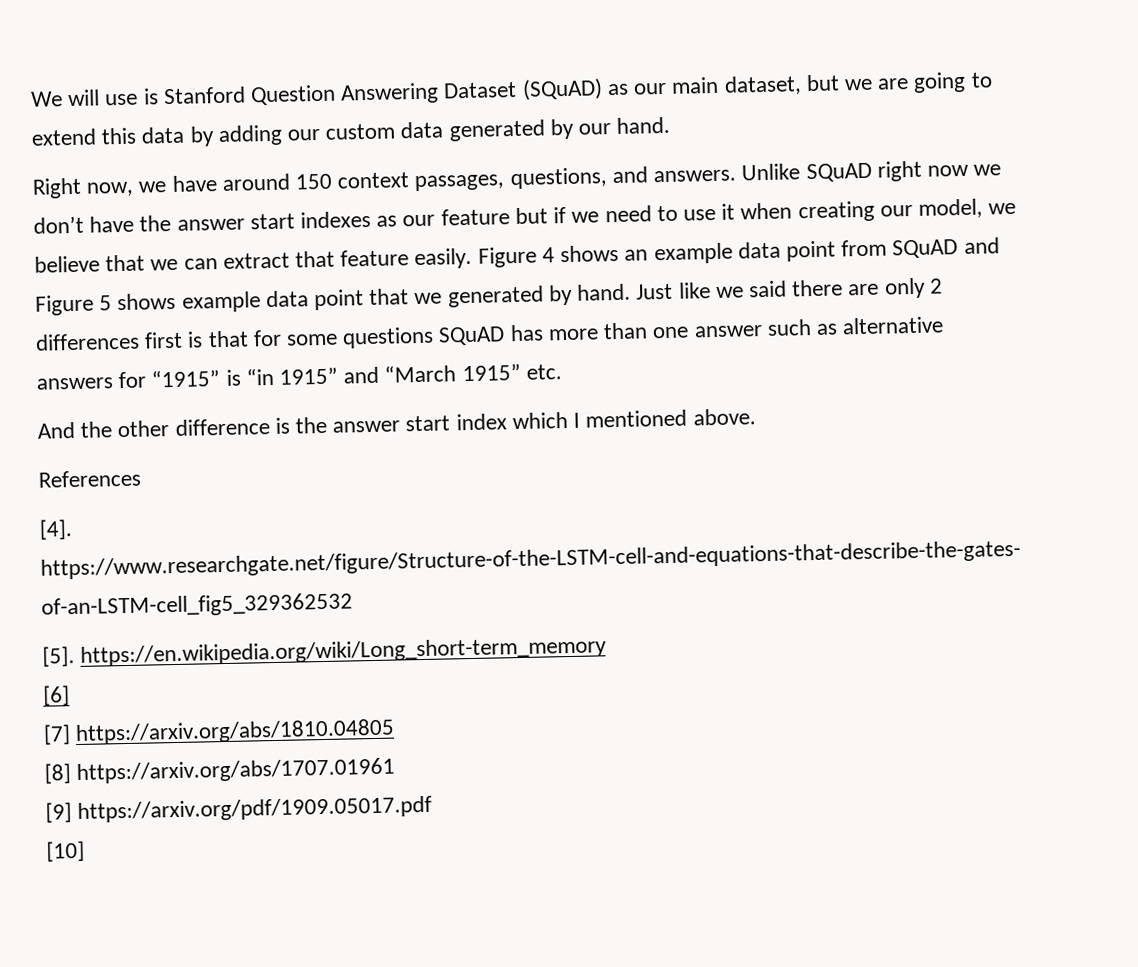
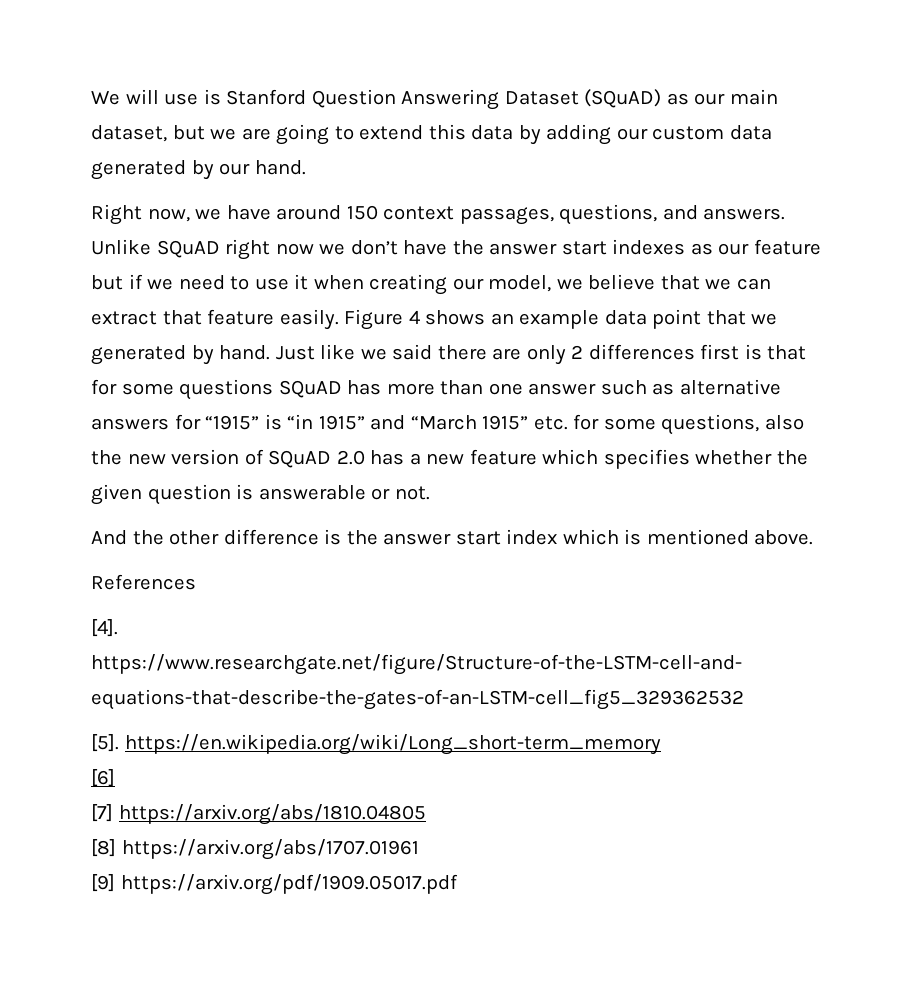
- Figure 4 shows an example data point from SQuAD and Figure 5 shows example data point that we generated by hand.
+ Figure 4 shows an example data point that we generated by hand.
- Just like we said there are only 2 differences first is that for some questions SQuAD has more than one answer such as alternative answers for “1915” is “in 1915” and “March 1915” etc.
+ Just like we said there are only 2 differences first is that for some questions SQuAD has more than one answer such as alternative answers for “1915” is “in 1915” and “March 1915” etc. for some questions, also the new version of SQuAD 2.0 has a new feature which specifies whether the given question is answerable or not.
- And the other difference is the answer start index which I mentioned above.
+ And the other difference is the answer start index which is mentioned above.
- [10]

